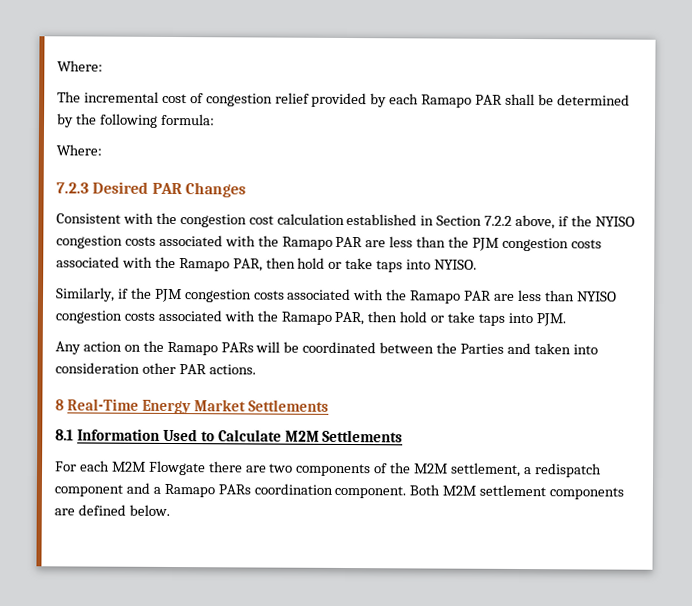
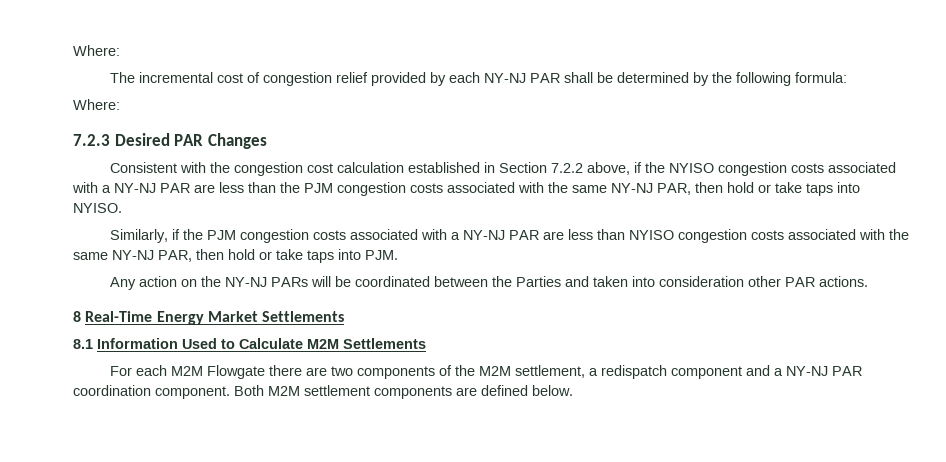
- The incremental cost of congestion relief provided by each Ramapo PAR shall be determined by the following formula:
+ The incremental cost of congestion relief provided by each NY-NJ PAR shall be determined by the following formula:
- Consistent with the congestion cost calculation established in Section 7.2.2 above, if the NYISO congestion costs associated with the Ramapo PAR are less than the PJM congestion costs associated with the Ramapo PAR, then hold or take taps into NYISO.
+ Consistent with the congestion cost calculation established in Section 7.2.2 above, if the NYISO congestion costs associated with a NY-NJ PAR are less than the PJM congestion costs associated with the same NY-NJ PAR, then hold or take taps into NYISO.
- Similarly, if the PJM congestion costs associated with the Ramapo PAR are less than NYISO congestion costs associated with the Ramapo PAR, then hold or take taps into PJM.
+ Similarly, if the PJM congestion costs associated with a NY-NJ PAR are less than NYISO congestion costs associated with the same NY-NJ PAR, then hold or take taps into PJM.
- Any action on the Ramapo PARs will be coordinated between the Parties and taken into consideration other PAR actions.
+ Any action on the NY-NJ PARs will be coordinated between the Parties and taken into consideration other PAR actions.
- For each M2M Flowgate there are two components of the M2M settlement, a redispatch component and a Ramapo PARs coordination component.
+ For each M2M Flowgate there are two components of the M2M settlement, a redispatch component and a NY-NJ PAR coordination component.

